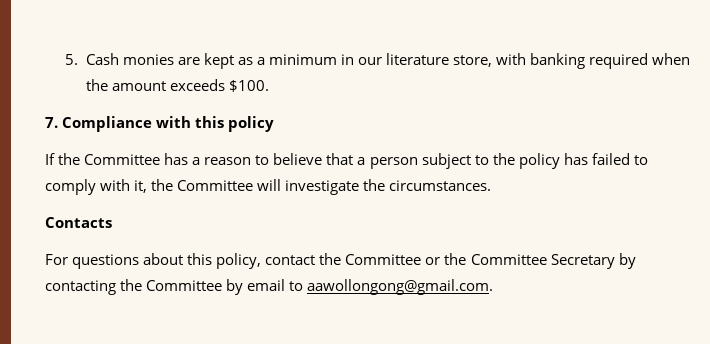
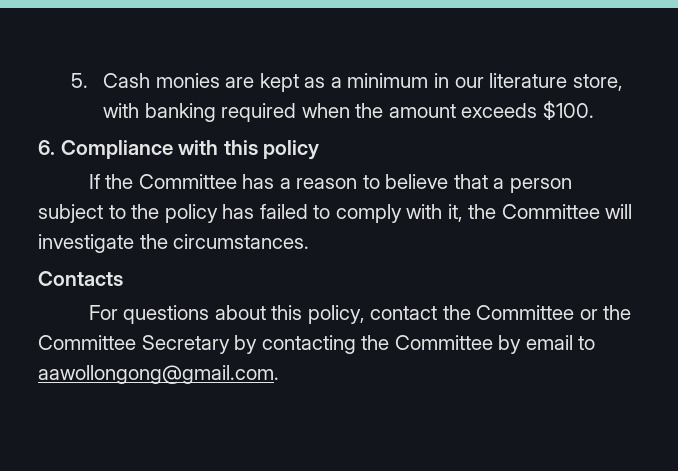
- 7. Compliance with this policy
+ 6. Compliance with this policy

